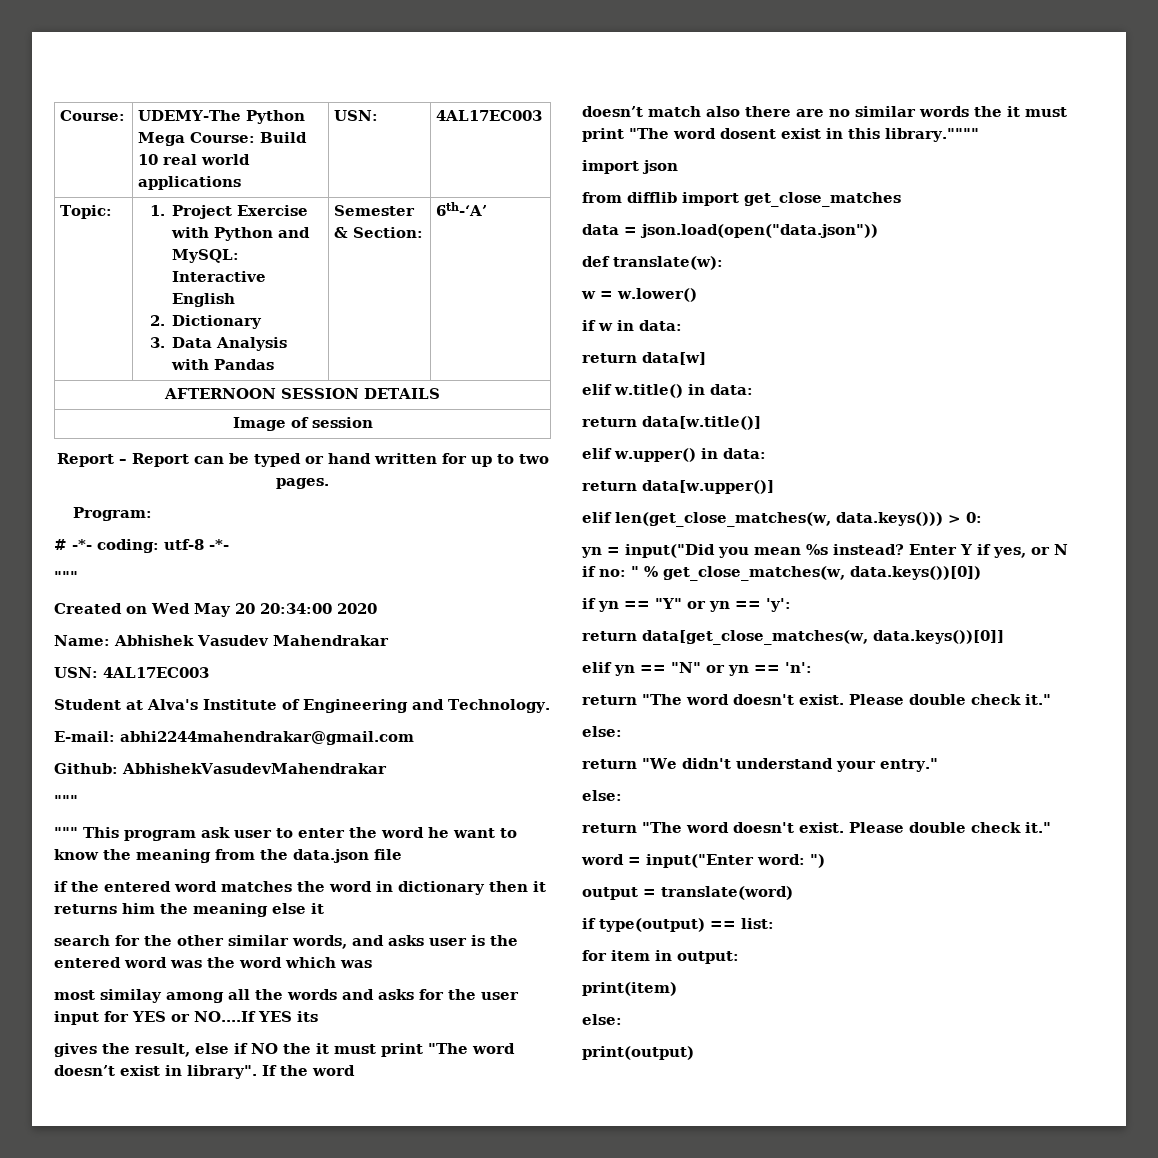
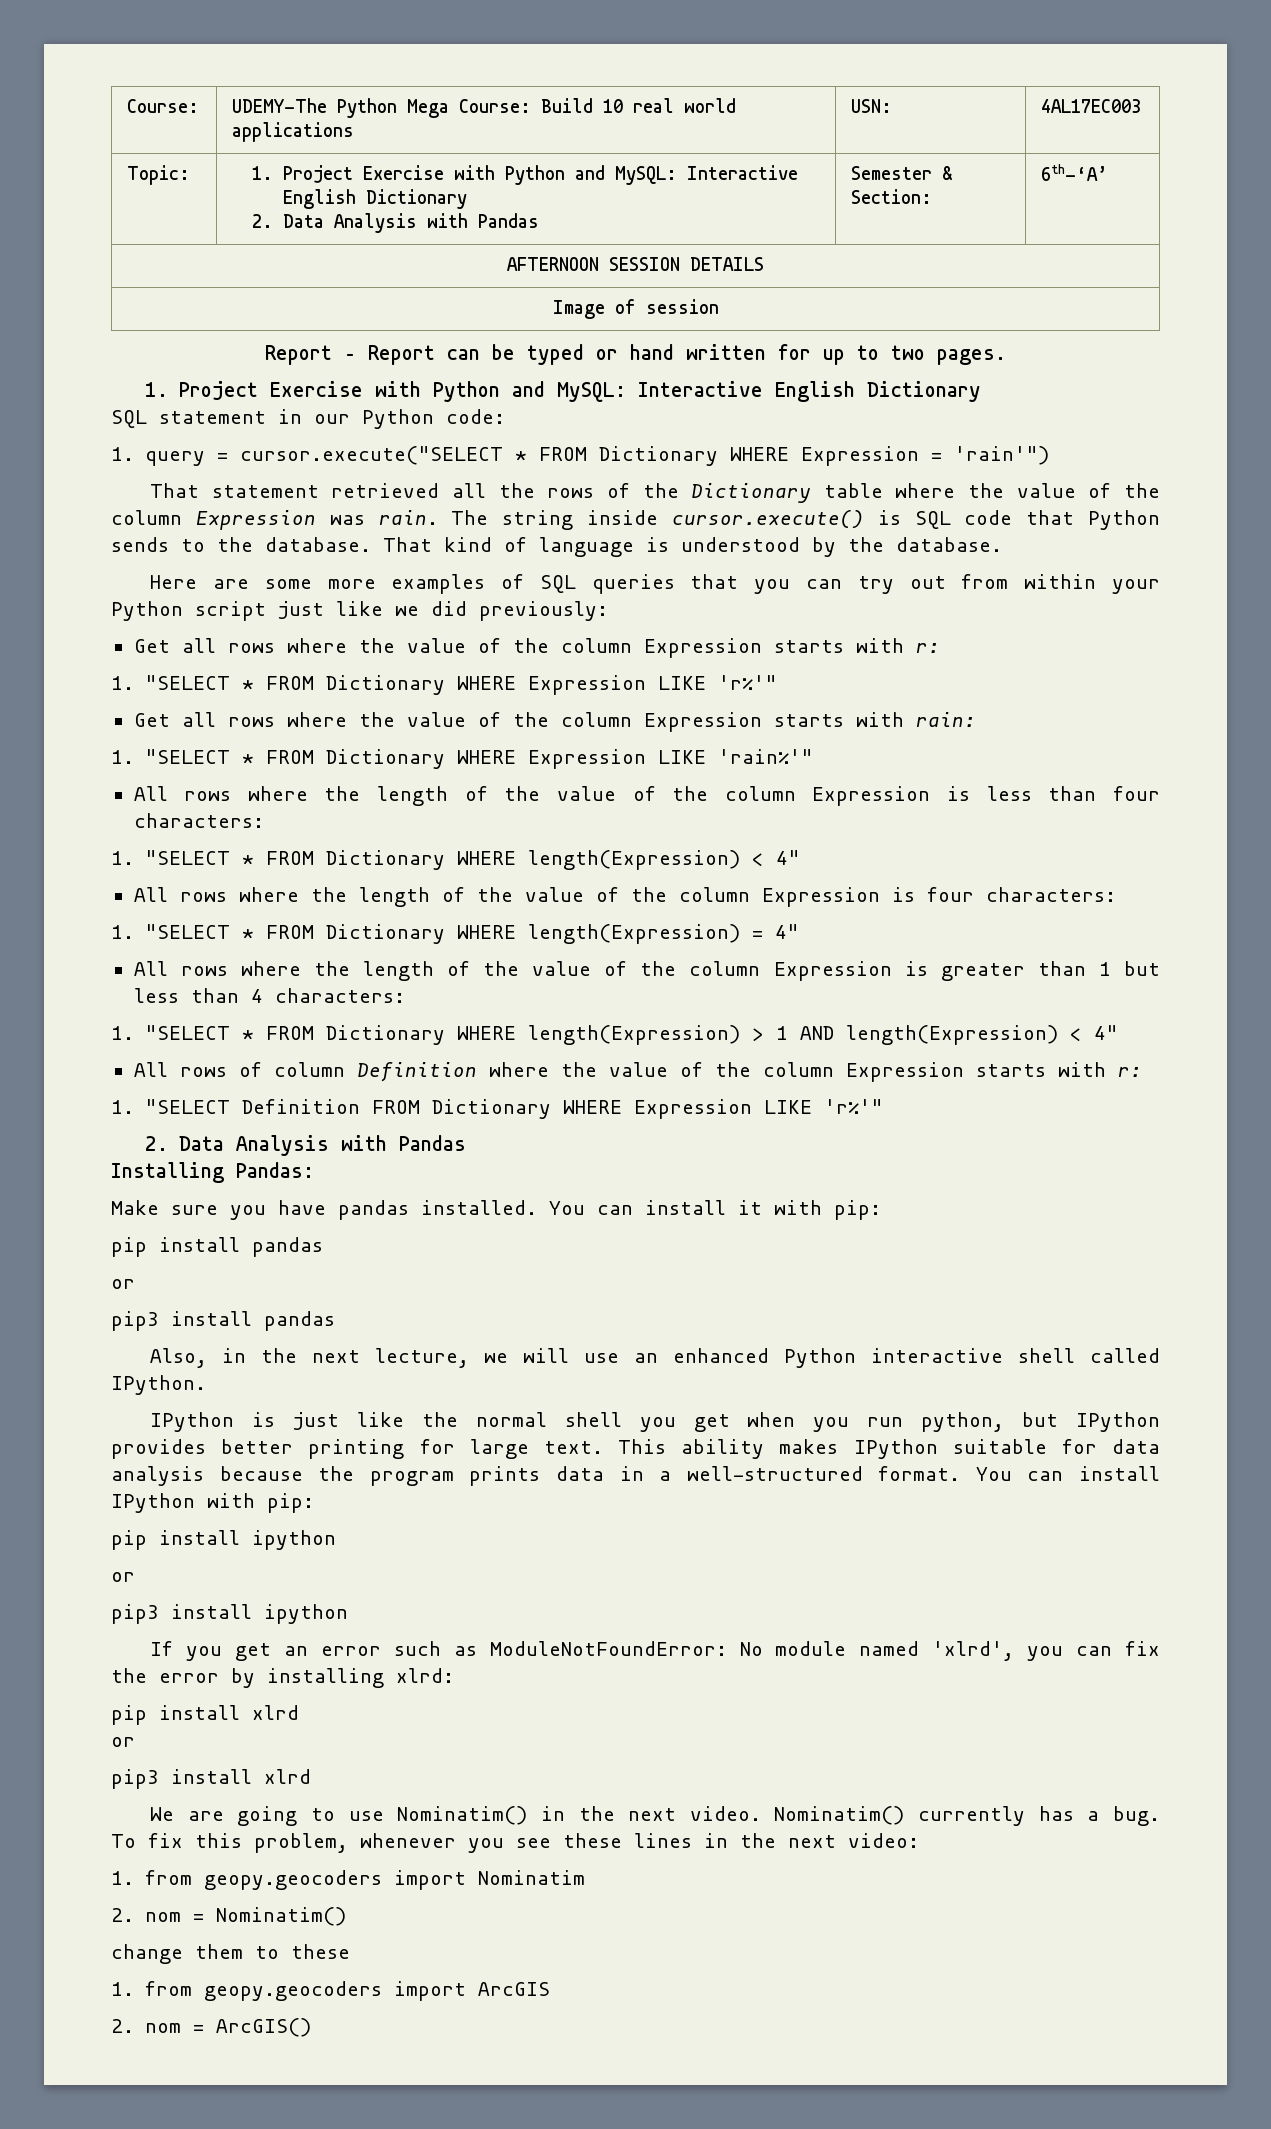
- Topic: | 1. Project Exercise with Python and MySQL: Interactive English
- 2. Dictionary
- 3. Data Analysis with Pandas | Semester & Section: | 6th-‘A’
+ Topic: | 1. Project Exercise with Python and MySQL: Interactive English Dictionary
+ 2. Data Analysis with Pandas | Semester & Section: | 6th-‘A’
  Report – Report can be typed or hand written for up to two pages.
- Program:
- # -*- coding: utf-8 -*-
- """
- Created on Wed May 20 20:34:00 2020
- Name: Abhishek Vasudev Mahendrakar
- USN: 4AL17EC003
- Student at Alva's Institute of Engineering and Technology.
- E-mail: abhi2244mahendrakar@gmail.com
- Github: AbhishekVasudevMahendrakar
- """
- """ This program ask user to enter the word he want to know the meaning from the data.json file
- if the entered word matches the word in dictionary then it returns him the meaning else it
- search for the other similar words, and asks user is the entered word was the word which was
- most similay among all the words and asks for the user input for YES or NO....If YES its
- gives the result, else if NO the it must print "The word doesn’t exist in library". If the word
- doesn’t match also there are no similar words the it must print "The word dosent exist in this library.""""
- import json
- from difflib import get_close_matches
- data = json.load(open("data.json"))
- def translate(w):
- w = w.lower()
- if w in data:
- return data[w]
- elif w.title() in data:
- return data[w.title()]
- elif w.upper() in data:
- return data[w.upper()]
- elif len(get_close_matches(w, data.keys())) > 0:
- yn = input("Did you mean %s instead? Enter Y if yes, or N if no: " % get_close_matches(w, data.keys())[0])
- if yn == "Y" or yn == 'y':
- return data[get_close_matches(w, data.keys())[0]]
- elif yn == "N" or yn == 'n':
- return "The word doesn't exist. Please double check it."
- else:
- return "We didn't understand your entry."
- else:
- return "The word doesn't exist. Please double check it."
- word = input("Enter word: ")
- output = translate(word)
- if type(output) == list:
- for item in output:
- print(item)
- else:
- print(output)
+ 1. Project Exercise with Python and MySQL: Interactive English Dictionary
+ SQL statement in our Python code:
+ 1. query = cursor.execute("SELECT * FROM Dictionary WHERE Expression = 'rain'")
+ That statement retrieved all the rows of the Dictionary table where the value of the column Expression was rain. The string inside cursor.execute() is SQL code that Python sends to the database. That kind of language is understood by the database.
+ Here are some more examples of SQL queries that you can try out from within your Python script just like we did previously:
+ Get all rows where the value of the column Expression starts with r:
+ 1. "SELECT * FROM Dictionary WHERE Expression LIKE 'r%'"
+ Get all rows where the value of the column Expression starts with rain:
+ 1. "SELECT * FROM Dictionary WHERE Expression LIKE 'rain%'"
+ All rows where the length of the value of the column Expression is less than four characters:
+ 1. "SELECT * FROM Dictionary WHERE length(Expression) < 4"
+ All rows where the length of the value of the column Expression is four characters:
+ 1. "SELECT * FROM Dictionary WHERE length(Expression) = 4"
+ All rows where the length of the value of the column Expression is greater than 1 but less than 4 characters:
+ 1. "SELECT * FROM Dictionary WHERE length(Expression) > 1 AND length(Expression) < 4"
+ All rows of column Definition where the value of the column Expression starts with r:
+ 1. "SELECT Definition FROM Dictionary WHERE Expression LIKE 'r%'"
+ 2. Data Analysis with Pandas
+ Installing Pandas:
+ Make sure you have pandas installed. You can install it with pip:
+ pip install pandas
+ or
+ pip3 install pandas
+ Also, in the next lecture, we will use an enhanced Python interactive shell called IPython.
+ IPython is just like the normal shell you get when you run python, but IPython provides better printing for large text. This ability makes IPython suitable for data analysis because the program prints data in a well-structured format. You can install IPython with pip:
+ pip install ipython
+ or
+ pip3 install ipython
+ If you get an error such as ModuleNotFoundError: No module named 'xlrd', you can fix the error by installing xlrd:
+ pip install xlrd
+ or
+ pip3 install xlrd
+ We are going to use Nominatim() in the next video. Nominatim() currently has a bug. To fix this problem, whenever you see these lines in the next video:
+ 1. from geopy.geocoders import Nominatim
+ 2. nom = Nominatim()
+ change them to these
+ 1. from geopy.geocoders import ArcGIS
+ 2. nom = ArcGIS()

